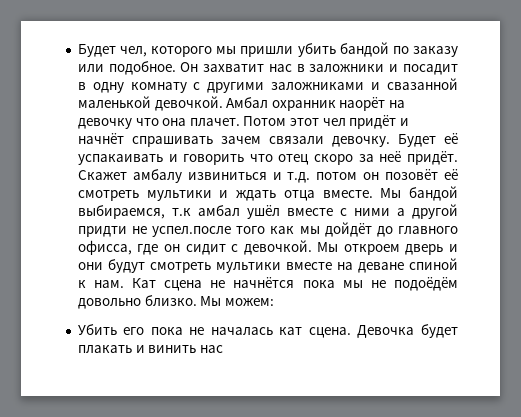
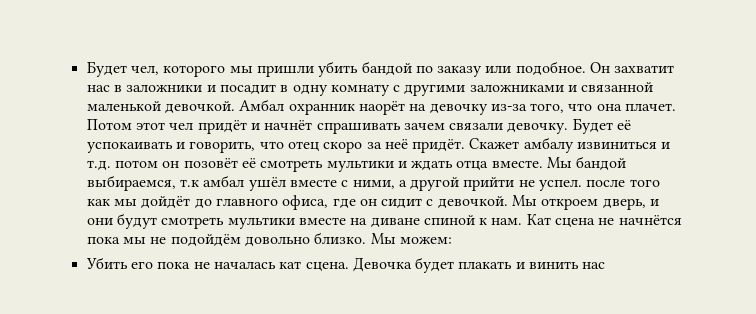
- Он захватит нас в заложники и посадит в одну комнату с другими заложниками и свазанной маленькой девочкой.
+ Он захватит нас в заложники и посадит в одну комнату с другими заложниками и связанной маленькой девочкой.
- Амбал охранник наорёт на девочку что она плачет.
+ Амбал охранник наорёт на девочку из-за того, что она плачет.
- Будет её успакаивать и говорить что отец скоро за неё придёт.
+ Будет её успокаивать и говорить, что отец скоро за неё придёт.
- Мы бандой выбираемся, т.к амбал ушёл вместе с ними а другой придти не успел.после того как мы дойдёт до главного офисса, где он сидит с девочкой.
+ Мы бандой выбираемся, т.к амбал ушёл вместе с ними, а другой прийти не успел. после того как мы дойдёт до главного офиса, где он сидит с девочкой.
- Мы откроем дверь и они будут смотреть мультики вместе на деване спиной к нам.
+ Мы откроем дверь, и они будут смотреть мультики вместе на диване спиной к нам.
- Кат сцена не начнётся пока мы не подоёдём довольно близко.
+ Кат сцена не начнётся пока мы не подойдём довольно близко.

